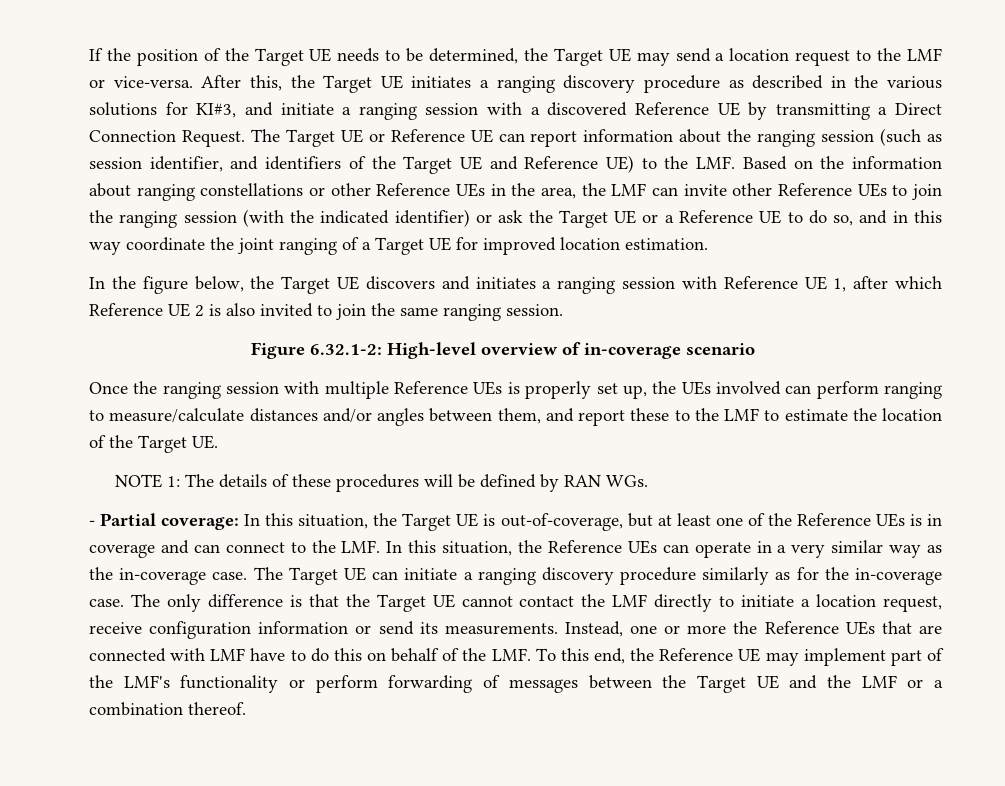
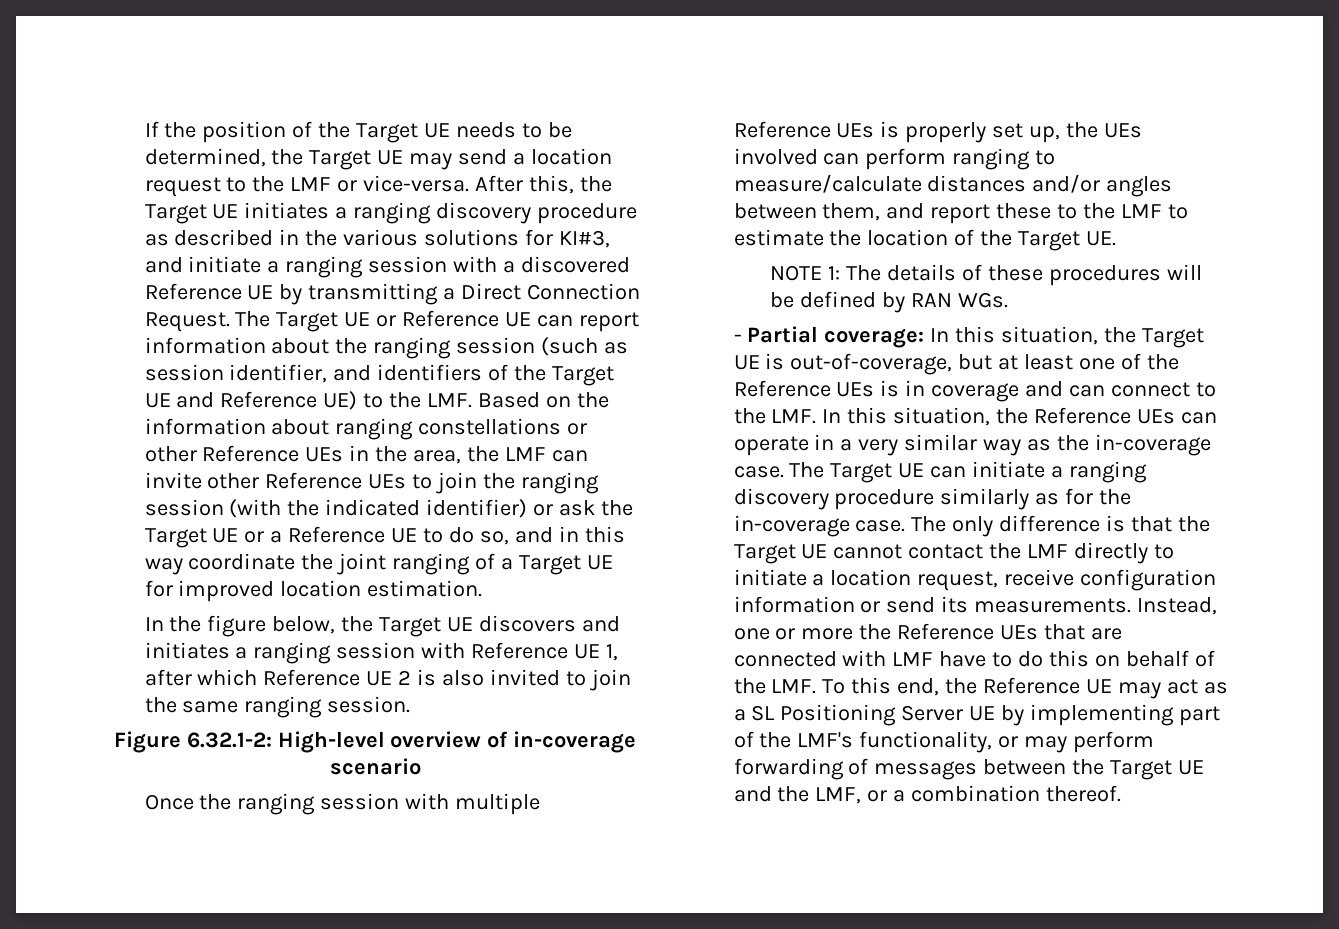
- Instead, one or more the Reference UEs that are connected with LMF have to do this on behalf of the LMF. To this end, the Reference UE may implement part of the LMF's functionality or perform forwarding of messages between the Target UE and the LMF or a combination thereof.
+ Instead, one or more the Reference UEs that are connected with LMF have to do this on behalf of the LMF. To this end, the Reference UE may act as a SL Positioning Server UE by implementing part of the LMF's functionality, or may perform forwarding of messages between the Target UE and the LMF, or a combination thereof.

